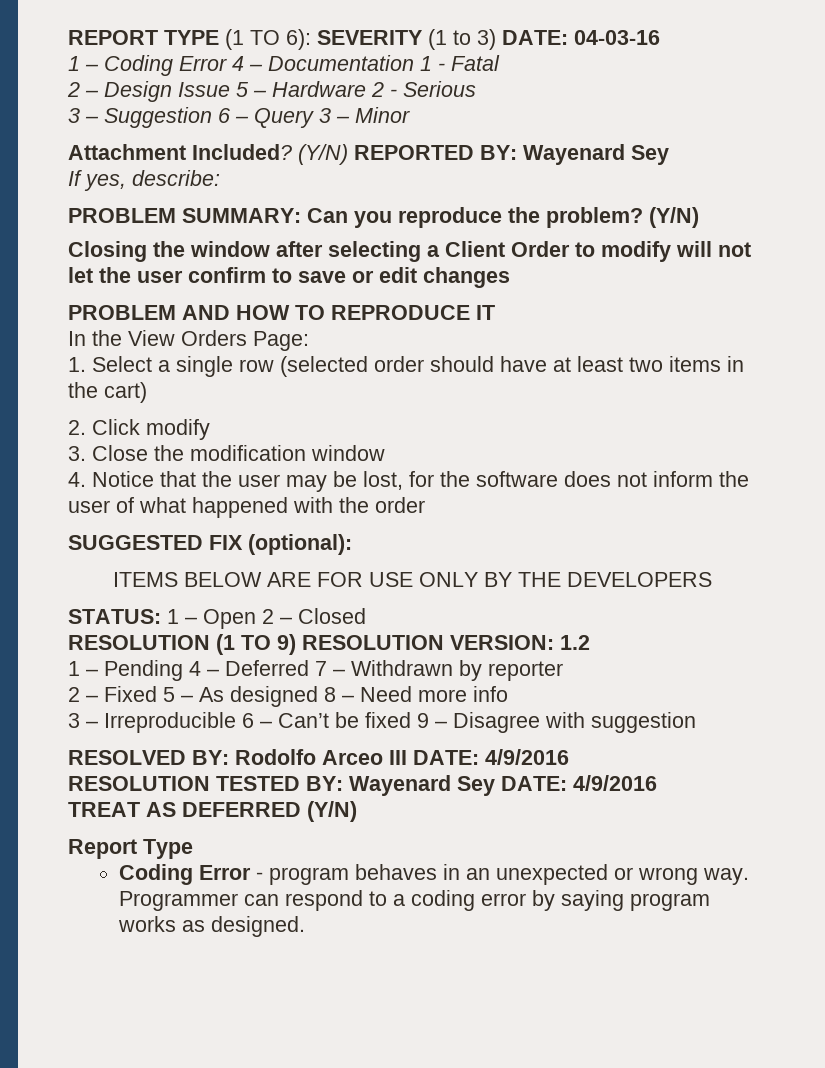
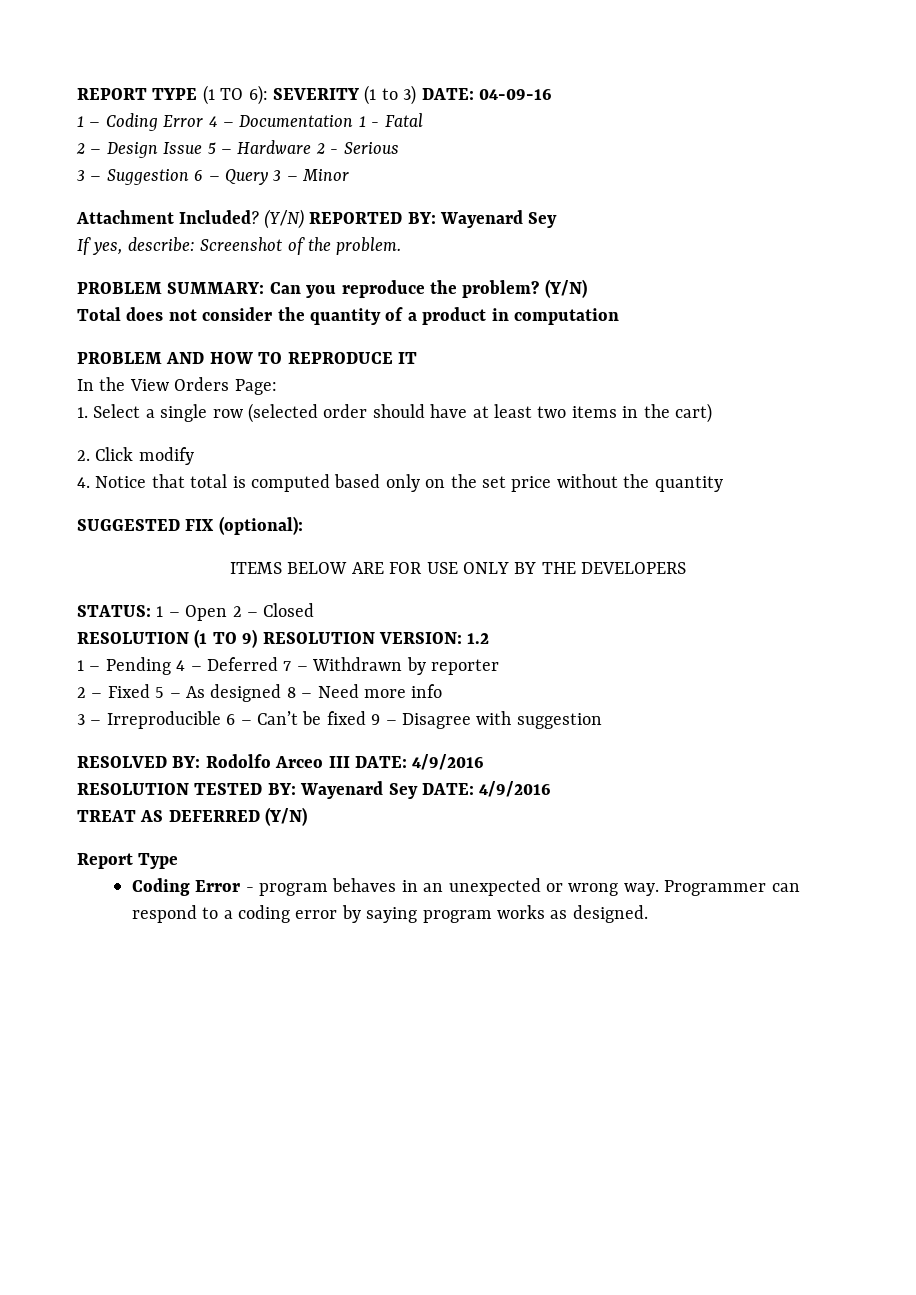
- REPORT TYPE (1 TO 6): SEVERITY (1 to 3) DATE: 04-03-16
+ REPORT TYPE (1 TO 6): SEVERITY (1 to 3) DATE: 04-09-16
- If yes, describe:
+ If yes, describe: Screenshot of the problem.
- Closing the window after selecting a Client Order to modify will not let the user confirm to save or edit changes
+ Total does not consider the quantity of a product in computation
- 3. Close the modification window
- 4. Notice that the user may be lost, for the software does not inform the user of what happened with the order
+ 4. Notice that total is computed based only on the set price without the quantity

